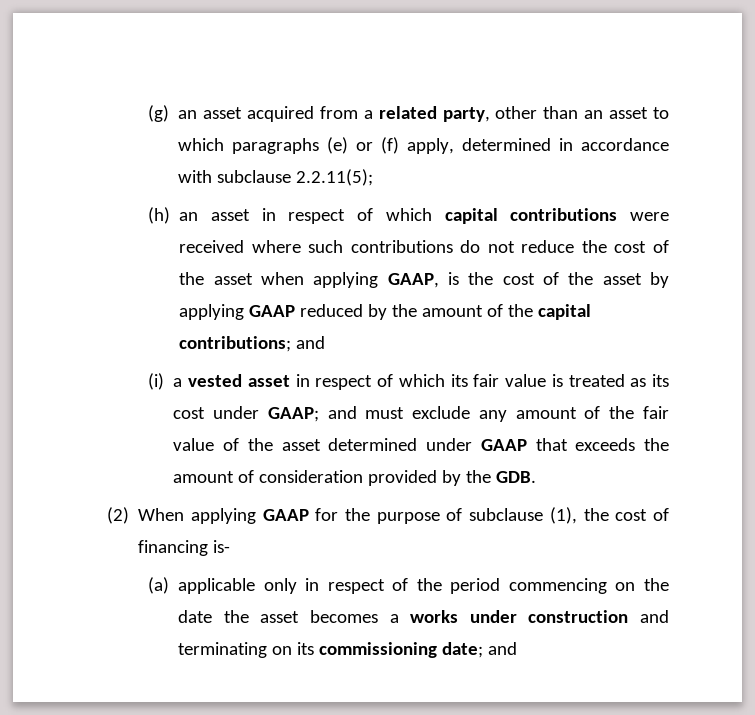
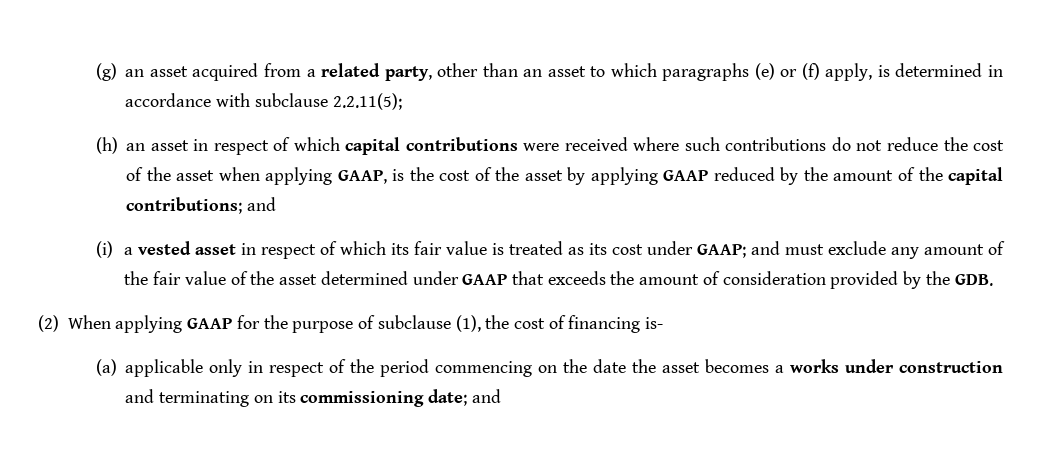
- (g) an asset acquired from a related party, other than an asset to which paragraphs (e) or (f) apply, determined in accordance with subclause 2.2.11(5);
+ (g) an asset acquired from a related party, other than an asset to which paragraphs (e) or (f) apply, is determined in accordance with subclause 2.2.11(5);

